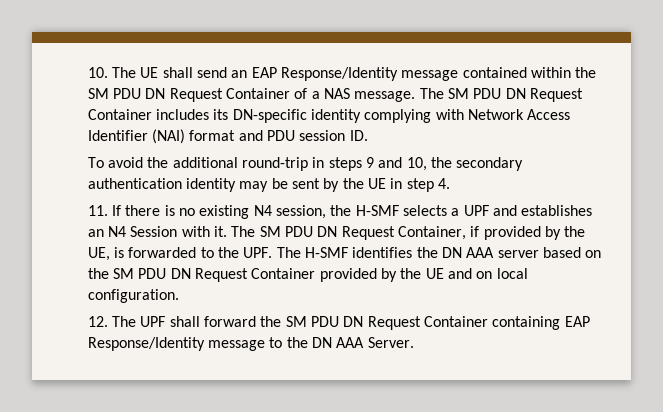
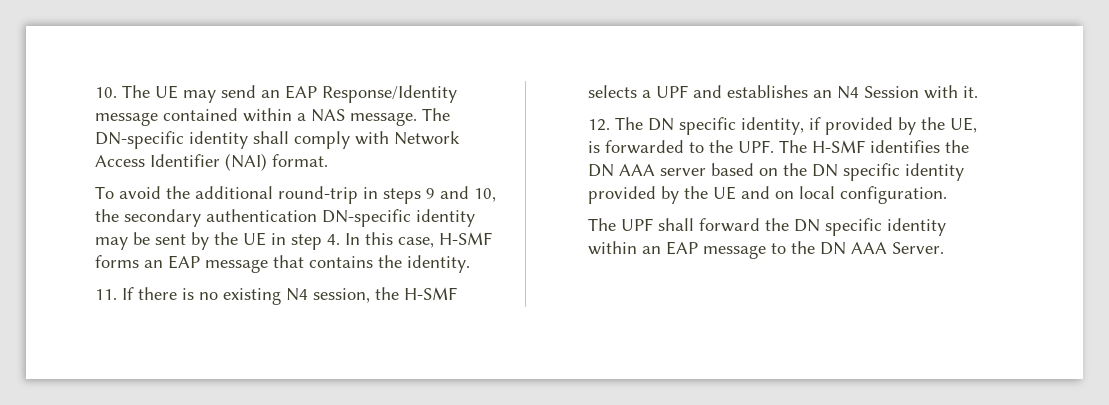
- 10. The UE shall send an EAP Response/Identity message contained within the SM PDU DN Request Container of a NAS message. The SM PDU DN Request Container includes its DN-specific identity complying with Network Access Identifier (NAI) format and PDU session ID.
+ 10. The UE may send an EAP Response/Identity message contained within a NAS message. The DN-specific identity shall comply with Network Access Identifier (NAI) format.
- To avoid the additional round-trip in steps 9 and 10, the secondary authentication identity may be sent by the UE in step 4.
+ To avoid the additional round-trip in steps 9 and 10, the secondary authentication DN-specific identity may be sent by the UE in step 4. In this case, H-SMF forms an EAP message that contains the identity.
- 11. If there is no existing N4 session, the H-SMF selects a UPF and establishes an N4 Session with it. The SM PDU DN Request Container, if provided by the UE, is forwarded to the UPF. The H-SMF identifies the DN AAA server based on the SM PDU DN Request Container provided by the UE and on local configuration.
+ 11. If there is no existing N4 session, the H-SMF selects a UPF and establishes an N4 Session with it.
+ 12. The DN specific identity, if provided by the UE, is forwarded to the UPF. The H-SMF identifies the DN AAA server based on the DN specific identity provided by the UE and on local configuration.
- 12. The UPF shall forward the SM PDU DN Request Container containing EAP Response/Identity message to the DN AAA Server.
+ The UPF shall forward the DN specific identity within an EAP message to the DN AAA Server.

